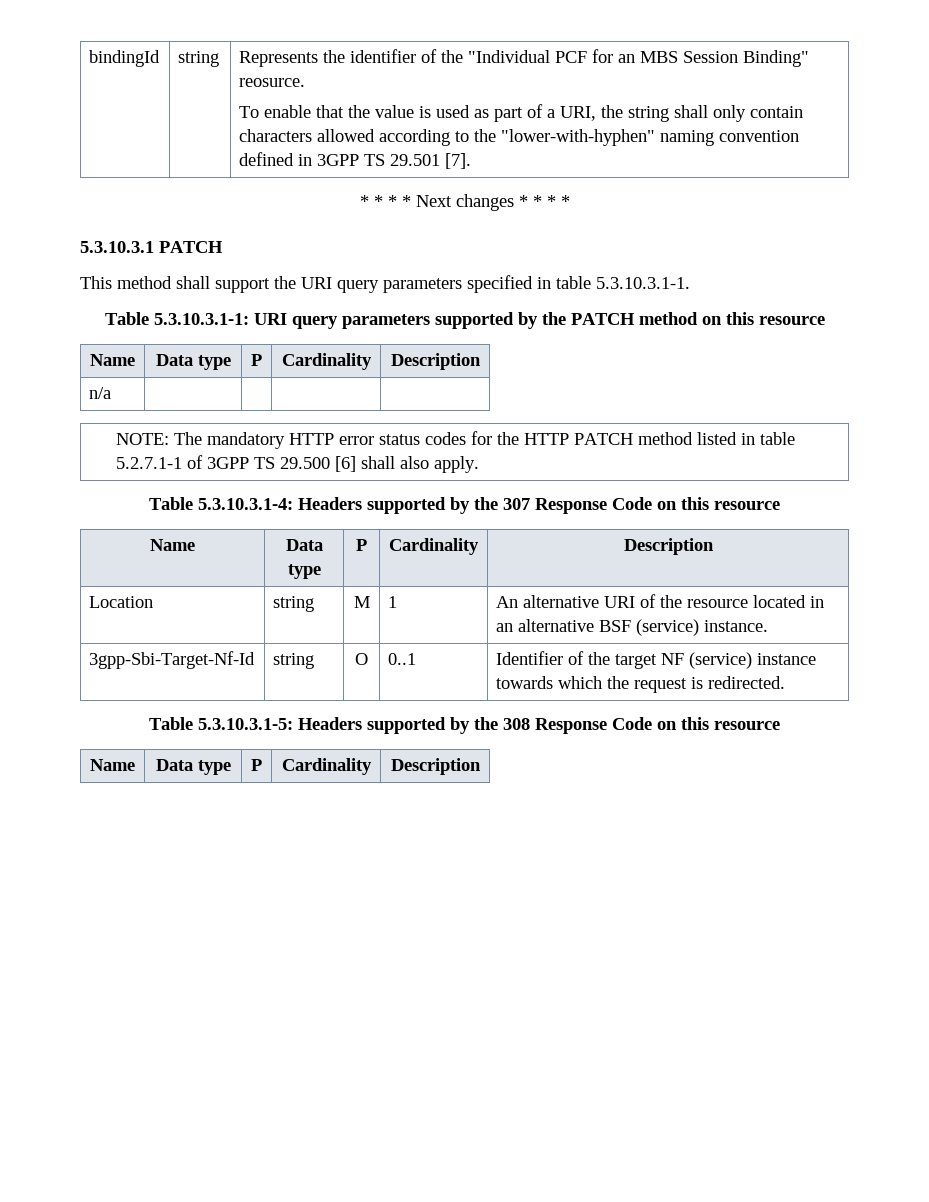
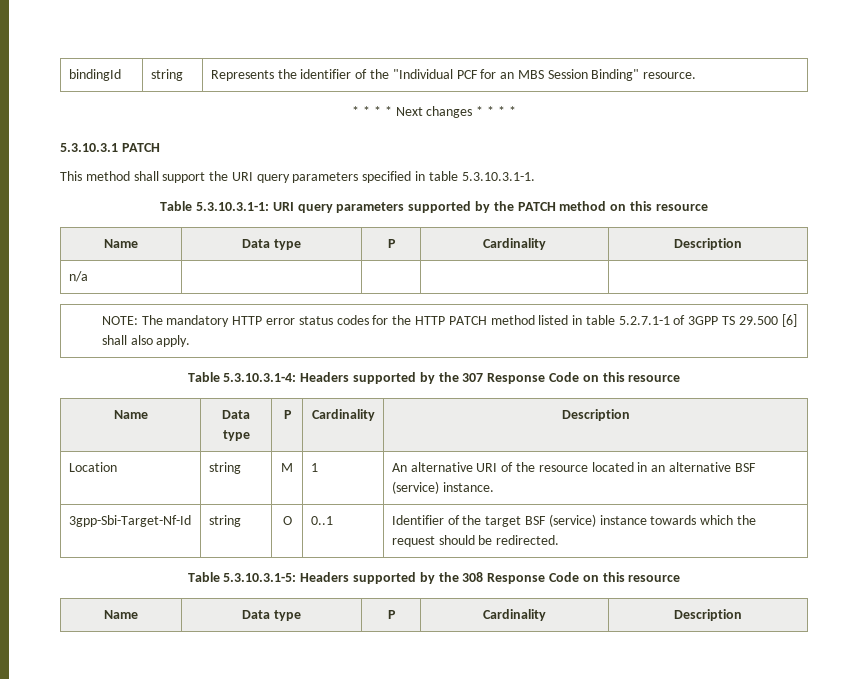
- Represents the identifier of the "Individual PCF for an MBS Session Binding" reosurce.
- To enable that the value is used as part of a URI, the string shall only contain characters allowed according to the "lower-with-hyphen" naming convention defined in 3GPP TS 29.501 [7].
+ Represents the identifier of the "Individual PCF for an MBS Session Binding" resource.
- 3gpp-Sbi-Target-Nf-Id | string | O | 0..1 | Identifier of the target NF (service) instance towards which the request is redirected.
+ 3gpp-Sbi-Target-Nf-Id | string | O | 0..1 | Identifier of the target BSF (service) instance towards which the request should be redirected.

